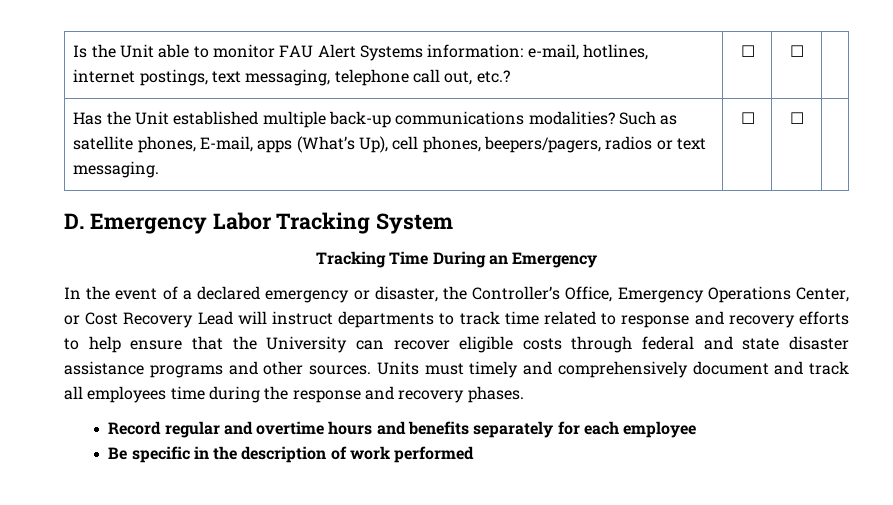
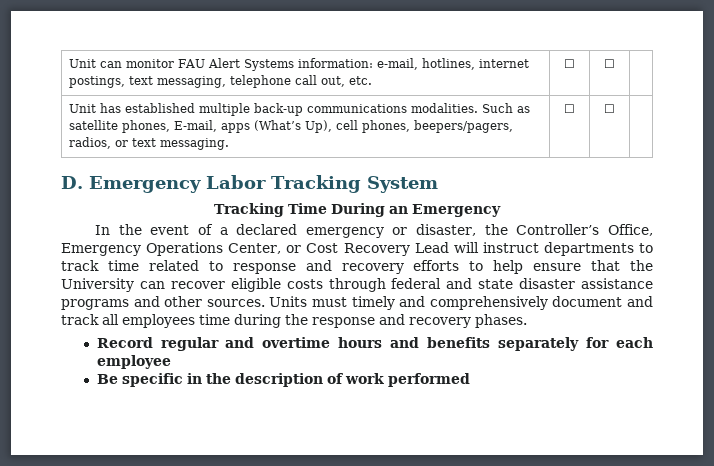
- Is the Unit able to monitor FAU Alert Systems information: e-mail, hotlines, internet postings, text messaging, telephone call out, etc.? | ☐ | ☐ |
- Has the Unit established multiple back-up communications modalities? Such as satellite phones, E-mail, apps (What’s Up), cell phones, beepers/pagers, radios or text messaging. | ☐ | ☐ |
+ Unit can monitor FAU Alert Systems information: e-mail, hotlines, internet postings, text messaging, telephone call out, etc. | ☐ | ☐ |
+ Unit has established multiple back-up communications modalities. Such as satellite phones, E-mail, apps (What’s Up), cell phones, beepers/pagers, radios, or text messaging. | ☐ | ☐ |

